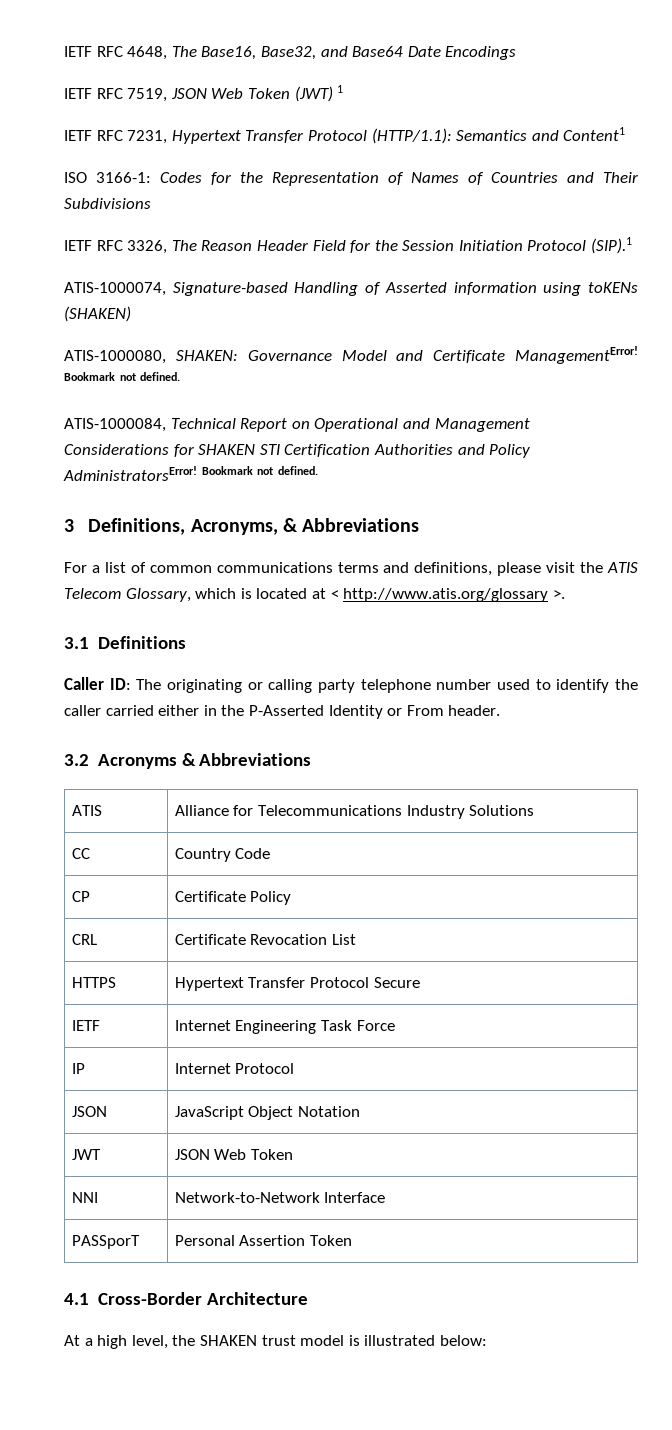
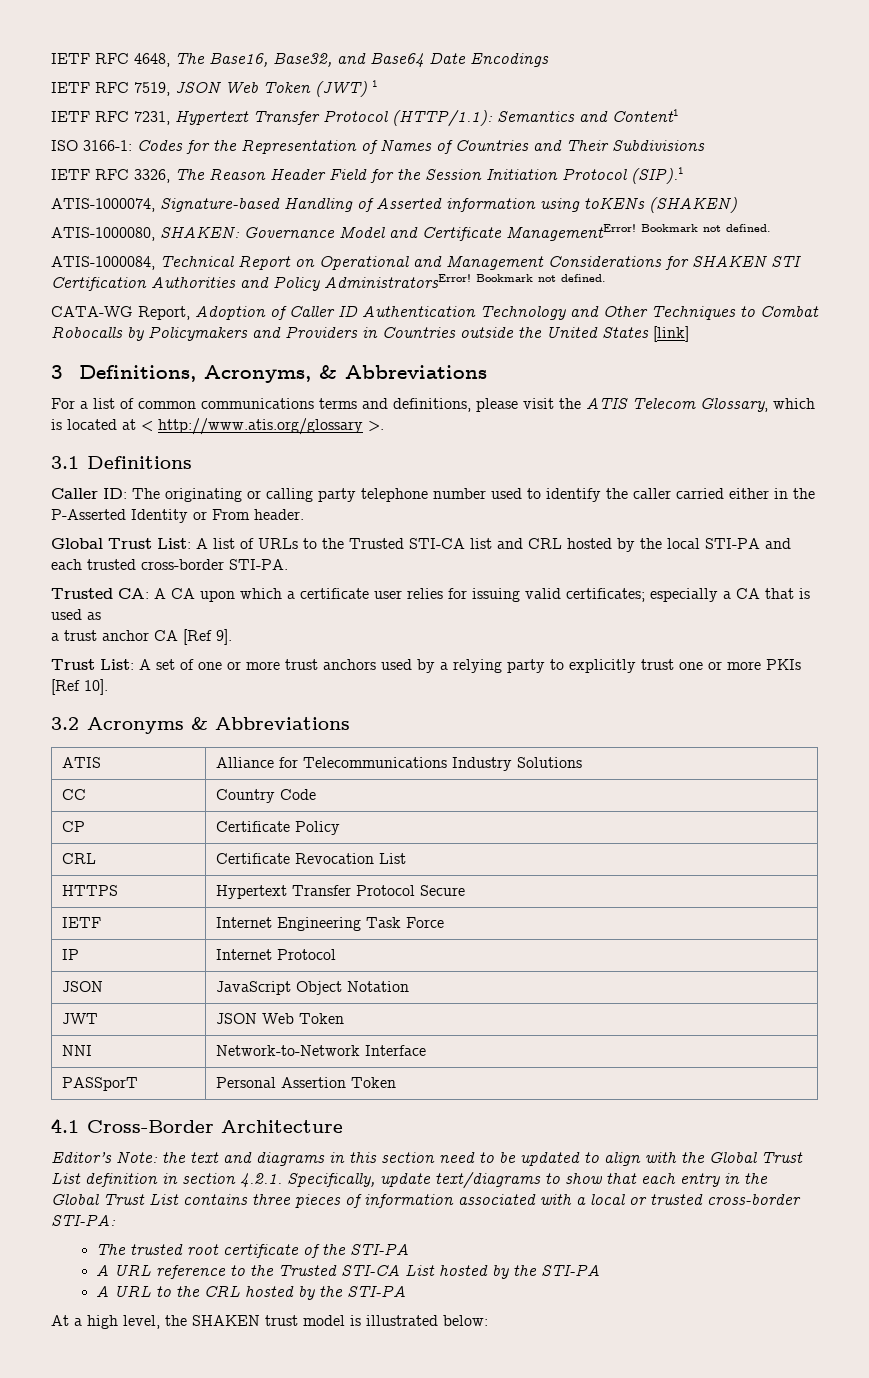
+ CATA-WG Report, Adoption of Caller ID Authentication Technology and Other Techniques to Combat Robocalls by Policymakers and Providers in Countries outside the United States [link]
+ Global Trust List: A list of URLs to the Trusted STI-CA list and CRL hosted by the local STI-PA and each trusted cross-border STI-PA.
+ Trusted CA: A CA upon which a certificate user relies for issuing valid certificates; especially a CA that is used as
+ a trust anchor CA [Ref 9].
+ Trust List: A set of one or more trust anchors used by a relying party to explicitly trust one or more PKIs [Ref 10].
+ Editor’s Note: the text and diagrams in this section need to be updated to align with the Global Trust List definition in section 4.2.1. Specifically, update text/diagrams to show that each entry in the Global Trust List contains three pieces of information associated with a local or trusted cross-border STI-PA:
+ The trusted root certificate of the STI-PA
+ A URL reference to the Trusted STI-CA List hosted by the STI-PA
+ A URL to the CRL hosted by the STI-PA

